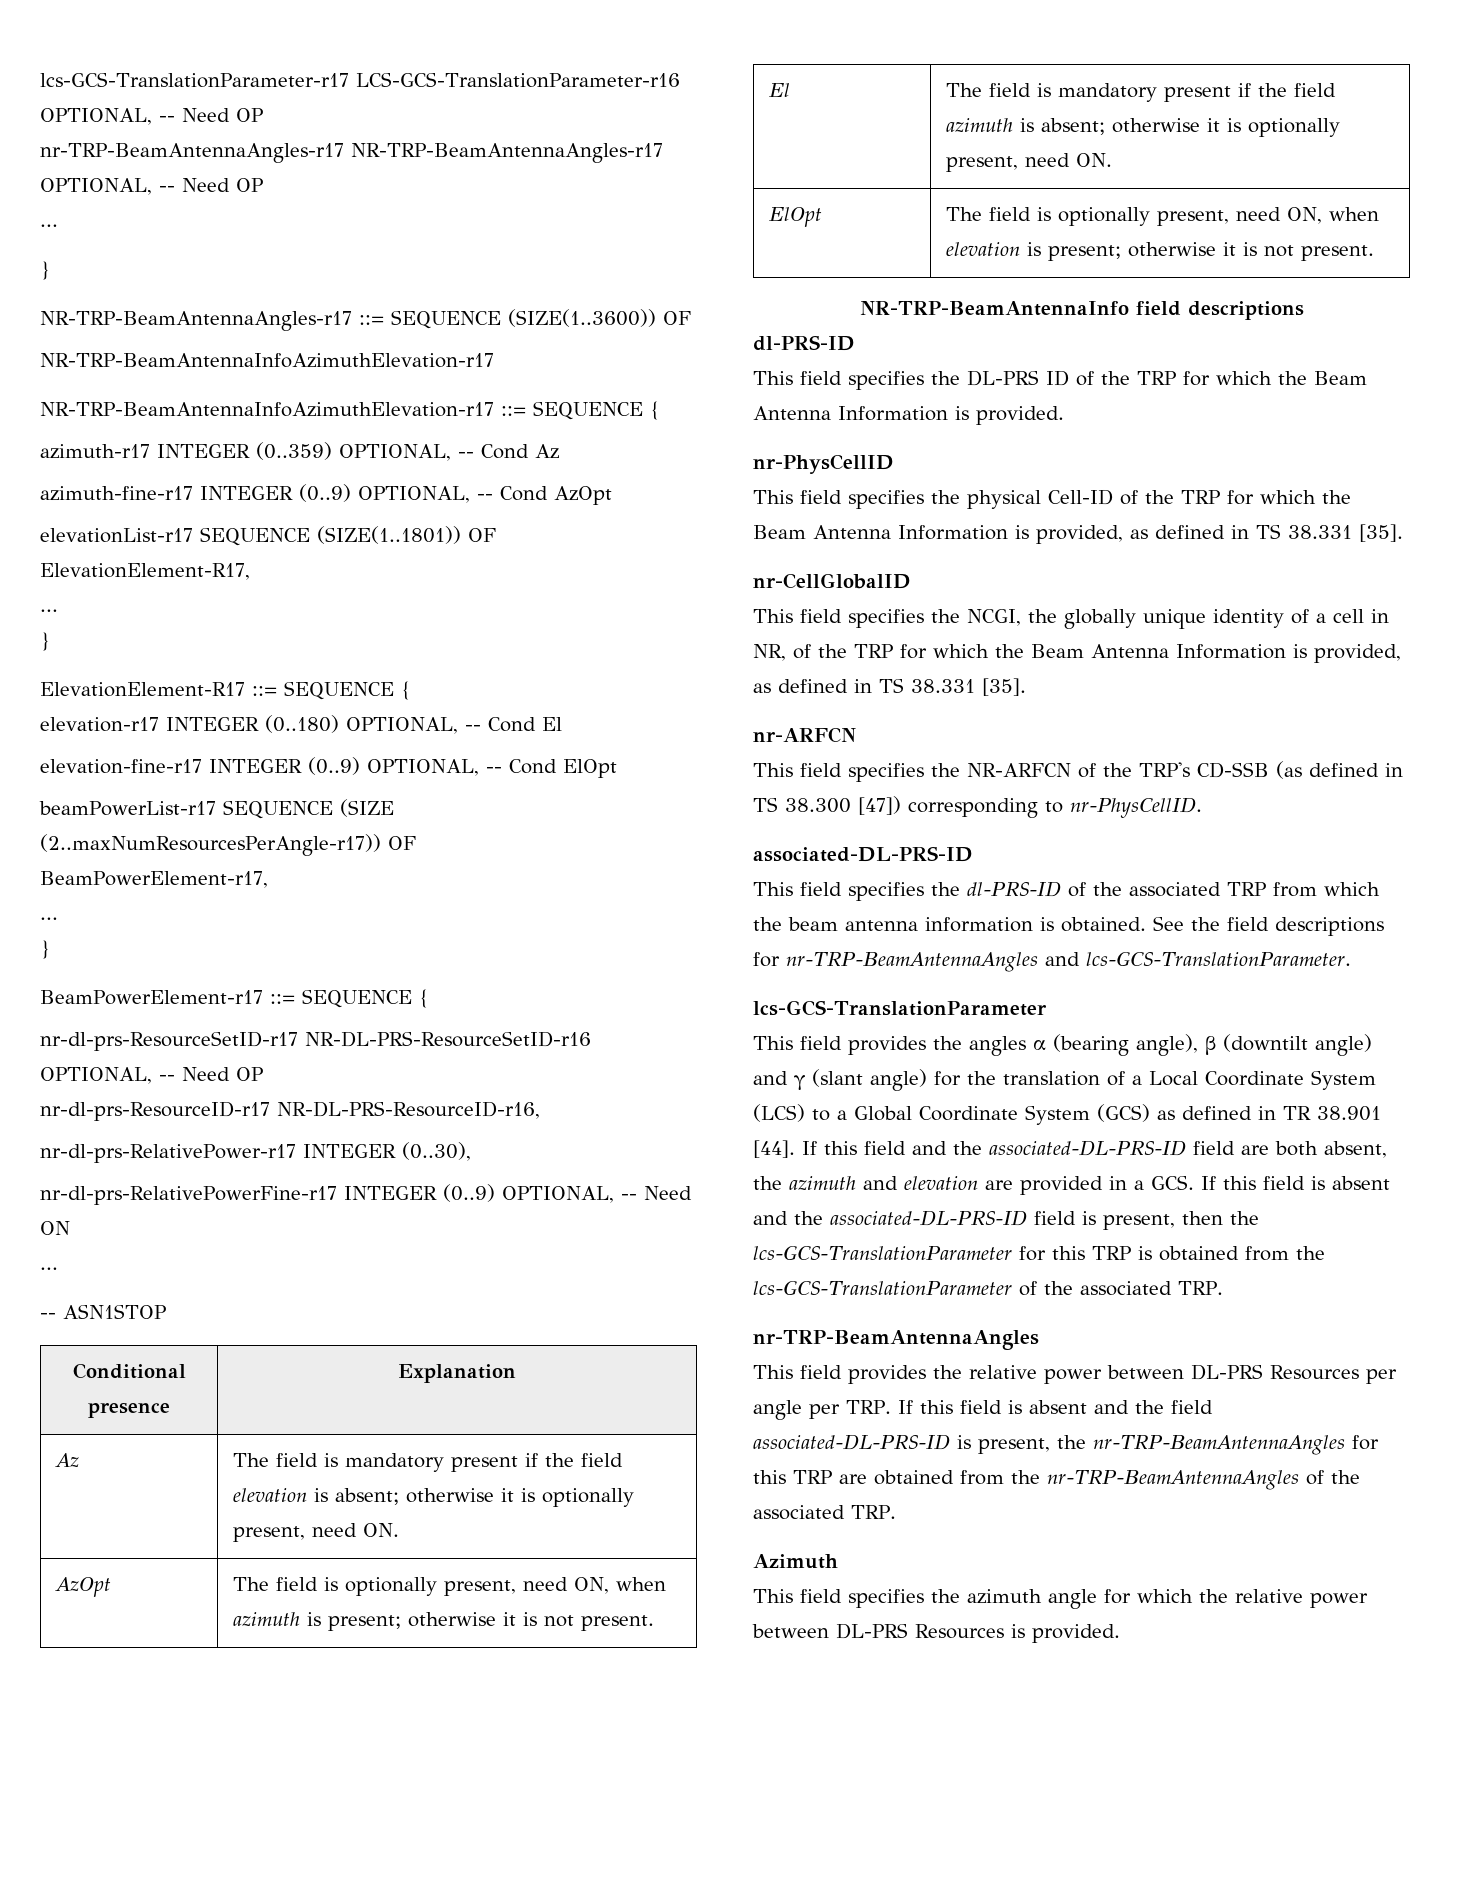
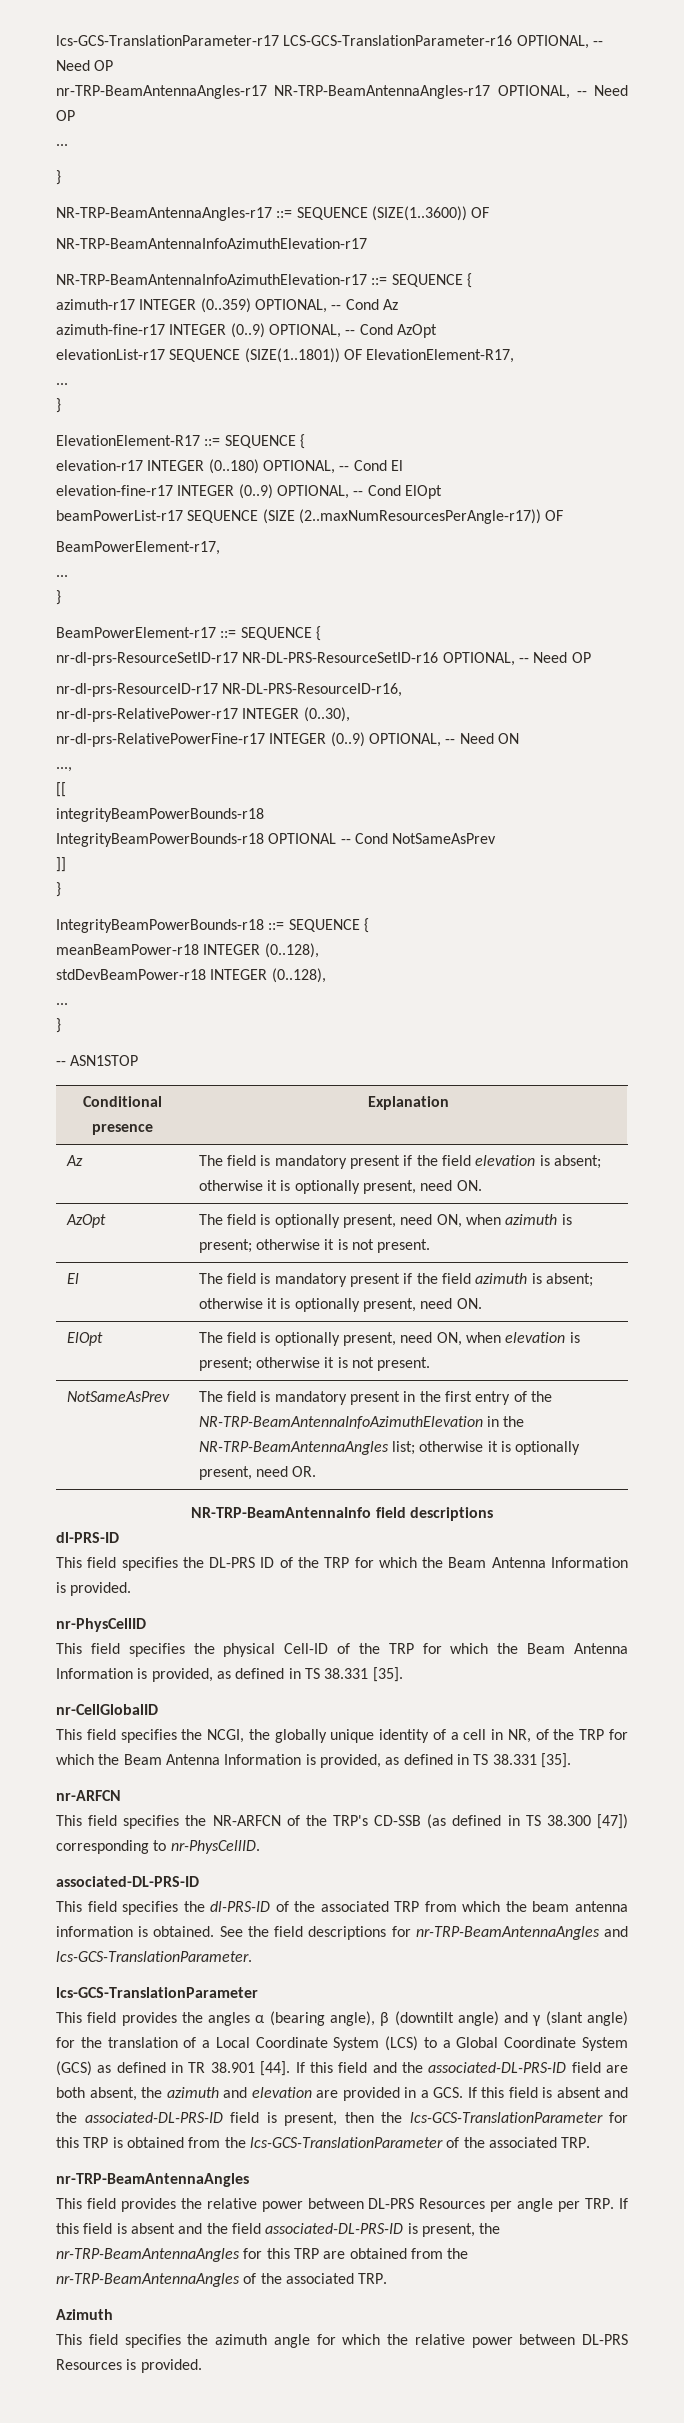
  nr-dl-prs-RelativePowerFine-r17 INTEGER (0..9) OPTIONAL, -- Need ON
+ ...,
+ [[
+ integrityBeamPowerBounds-r18
+ IntegrityBeamPowerBounds-r18 OPTIONAL -- Cond NotSameAsPrev
+ ]]
+ }
+ IntegrityBeamPowerBounds-r18 ::= SEQUENCE {
+ meanBeamPower-r18 INTEGER (0..128),
+ stdDevBeamPower-r18 INTEGER (0..128),
  ...
+ }
+ NotSameAsPrev | The field is mandatory present in the first entry of the NR-TRP-BeamAntennaInfoAzimuthElevation in the NR-TRP-BeamAntennaAngles list; otherwise it is optionally present, need OR.

